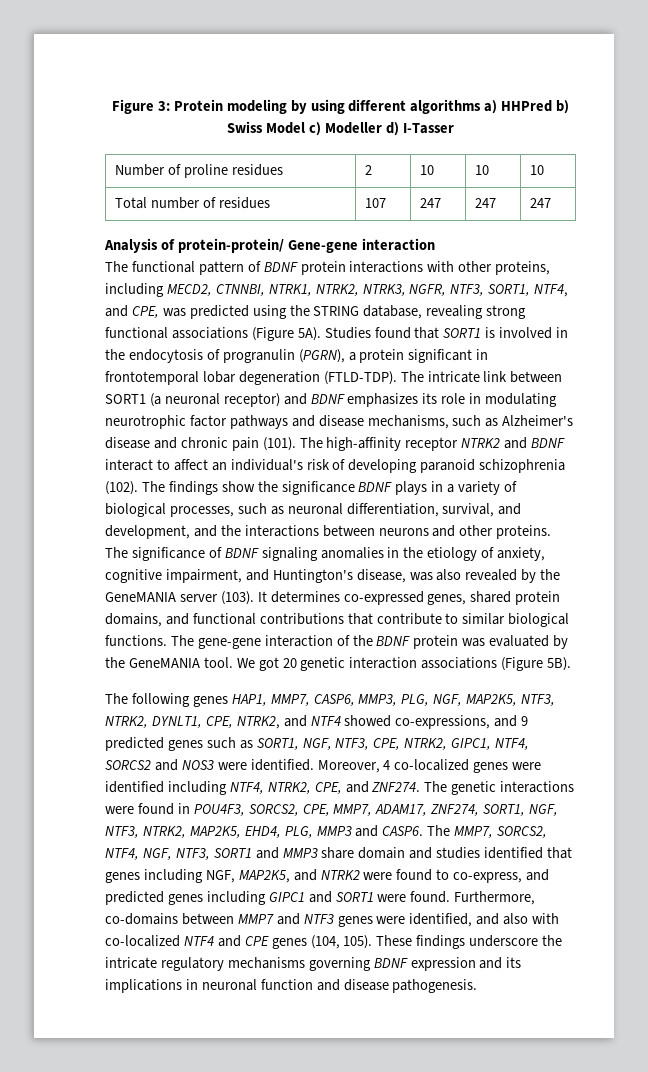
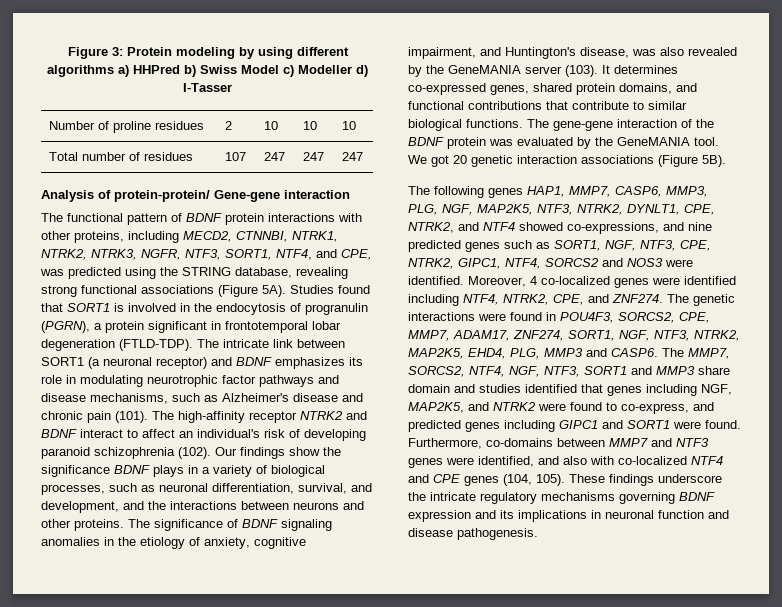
- The findings show the significance BDNF plays in a variety of biological processes, such as neuronal differentiation, survival, and development, and the interactions between neurons and other proteins.
+ Our findings show the significance BDNF plays in a variety of biological processes, such as neuronal differentiation, survival, and development, and the interactions between neurons and other proteins.
- The following genes HAP1, MMP7, CASP6, MMP3, PLG, NGF, MAP2K5, NTF3, NTRK2, DYNLT1, CPE, NTRK2, and NTF4 showed co-expressions, and 9 predicted genes such as SORT1, NGF, NTF3, CPE, NTRK2, GIPC1, NTF4, SORCS2 and NOS3 were identified.
+ The following genes HAP1, MMP7, CASP6, MMP3, PLG, NGF, MAP2K5, NTF3, NTRK2, DYNLT1, CPE, NTRK2, and NTF4 showed co-expressions, and nine predicted genes such as SORT1, NGF, NTF3, CPE, NTRK2, GIPC1, NTF4, SORCS2 and NOS3 were identified.

